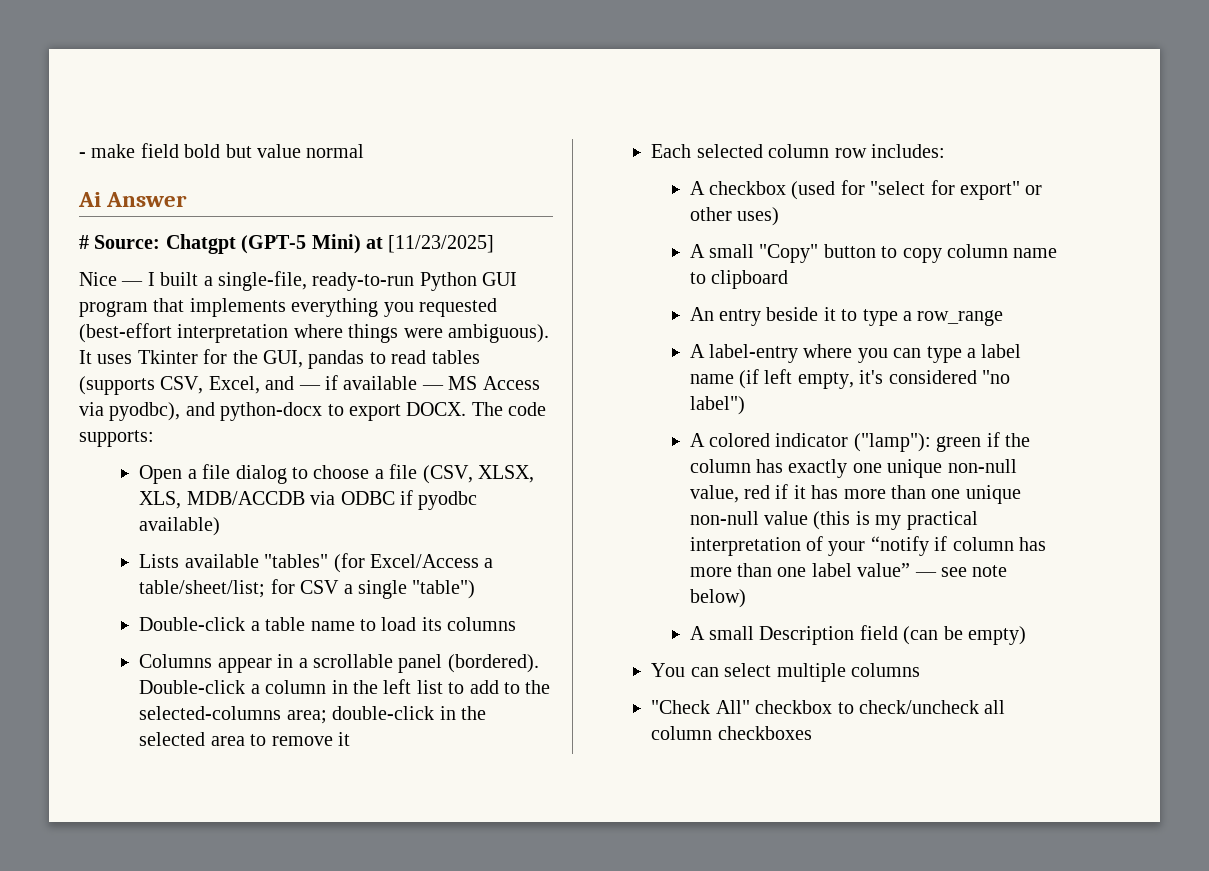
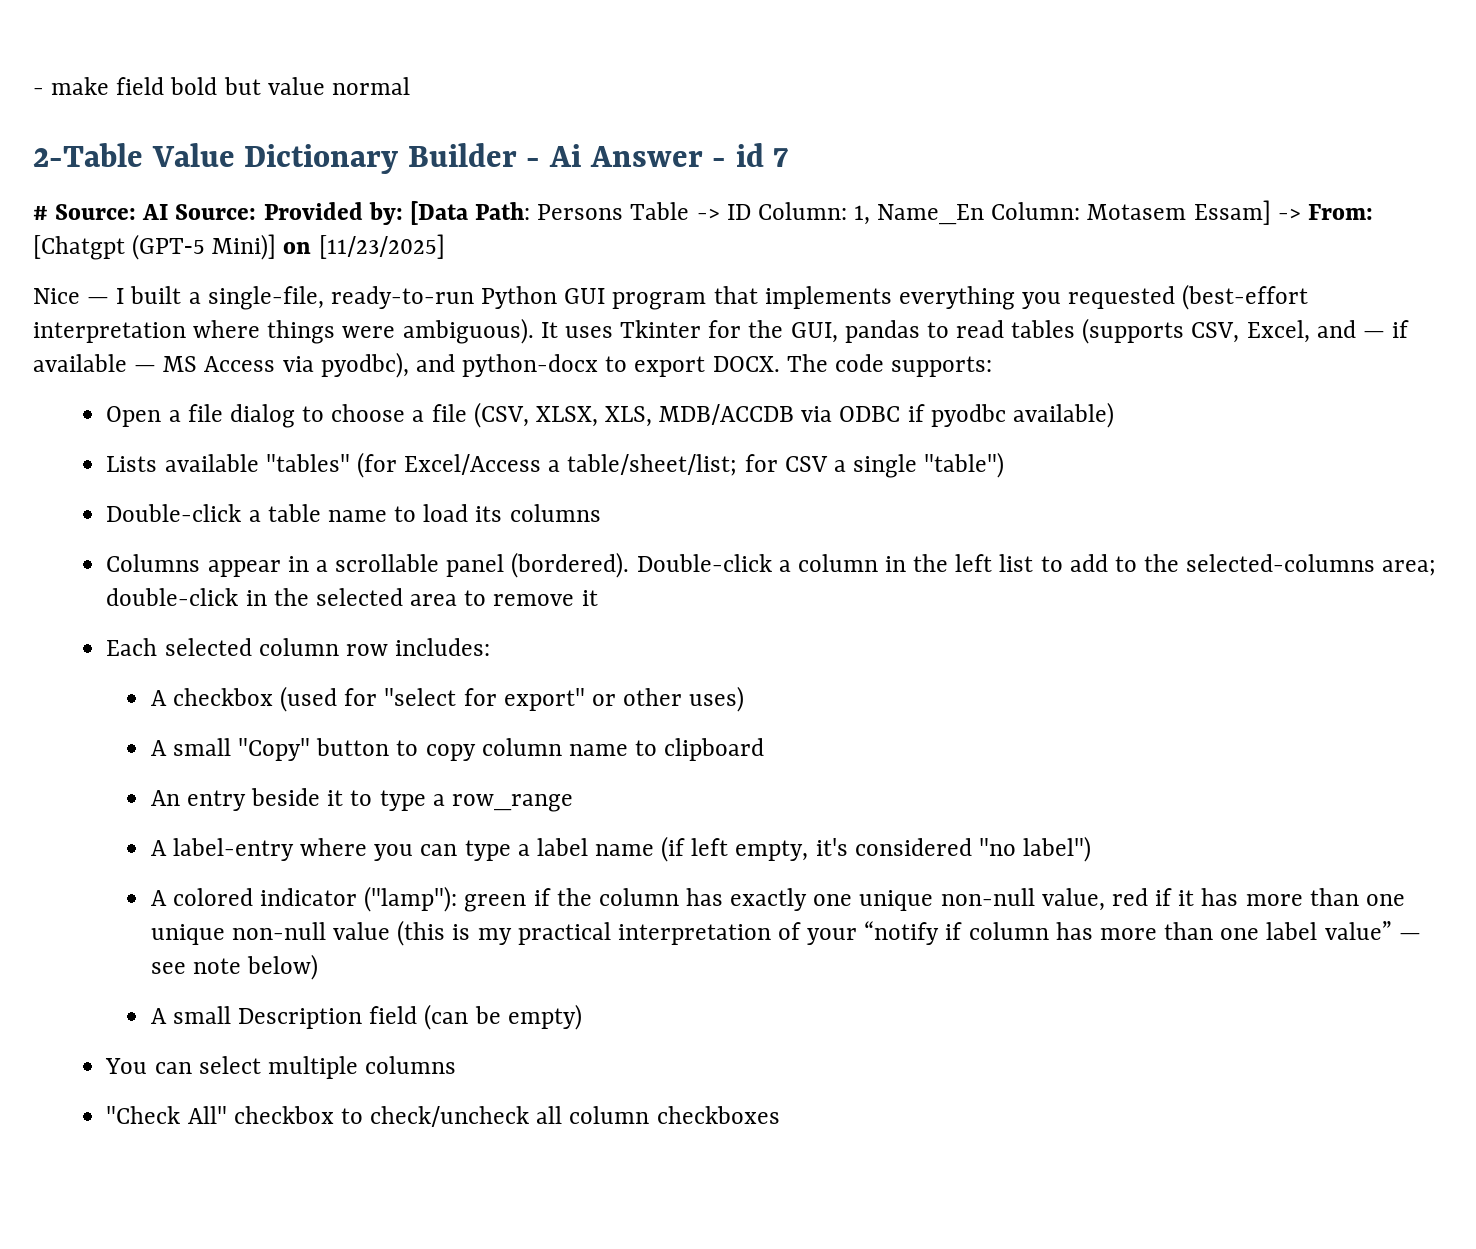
- Ai Answer
+ 2-Table Value Dictionary Builder - Ai Answer - id 7
- # Source: Chatgpt (GPT‑5 Mini) at [11/23/2025]
+ # Source: AI Source: Provided by: [Data Path: Persons Table -> ID Column: 1, Name_En Column: Motasem Essam] -> From: [Chatgpt (GPT‑5 Mini)] on [11/23/2025]

